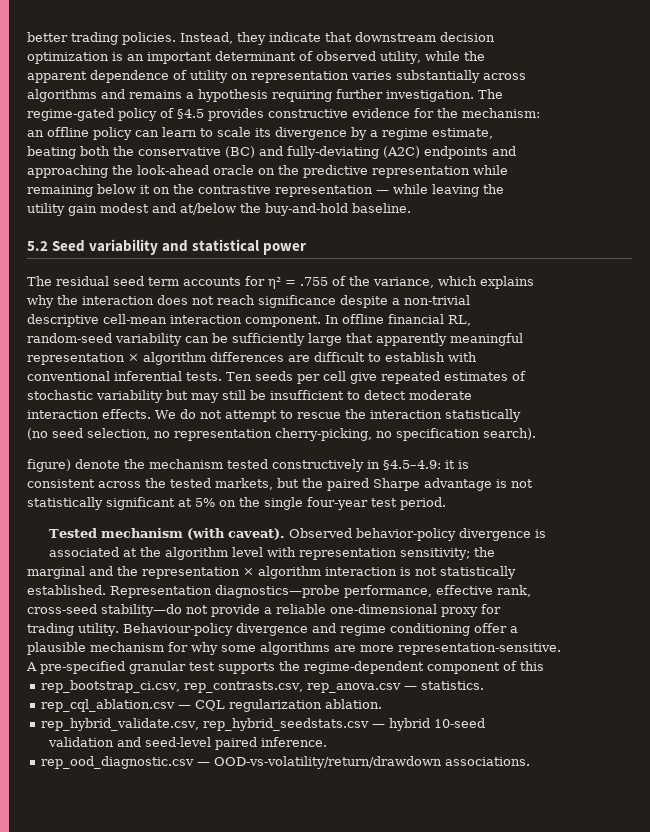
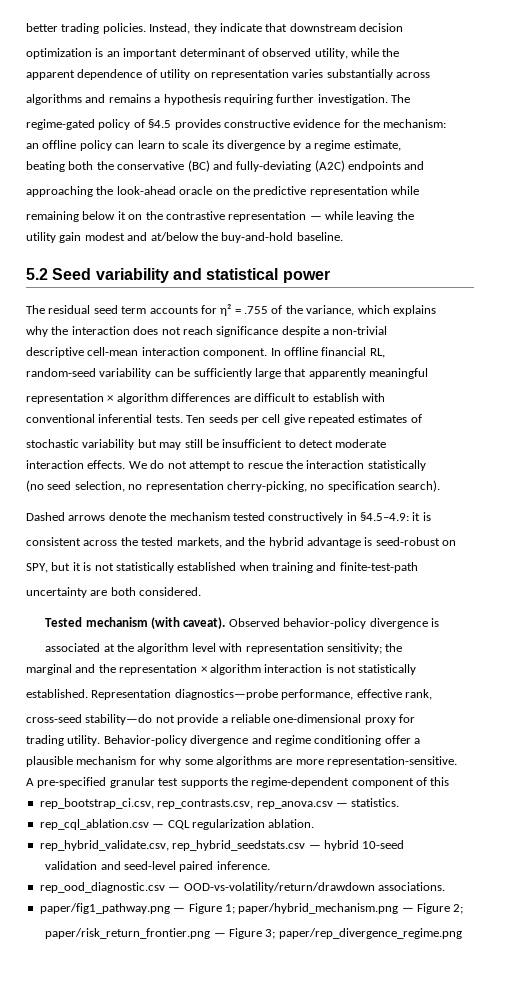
- figure) denote the mechanism tested constructively in §4.5–4.9: it is
+ Dashed arrows denote the mechanism tested constructively in §4.5–4.9: it is
- consistent across the tested markets, but the paired Sharpe advantage is not
- statistically significant at 5% on the single four-year test period.
+ consistent across the tested markets, and the hybrid advantage is seed-robust on
+ SPY, but it is not statistically established when training and finite-test-path
+ uncertainty are both considered.
- Behaviour-policy divergence and regime conditioning offer a
+ Behavior-policy divergence and regime conditioning offer a
+ paper/fig1_pathway.png — Figure 1; paper/hybrid_mechanism.png — Figure 2;
+ paper/risk_return_frontier.png — Figure 3; paper/rep_divergence_regime.png

